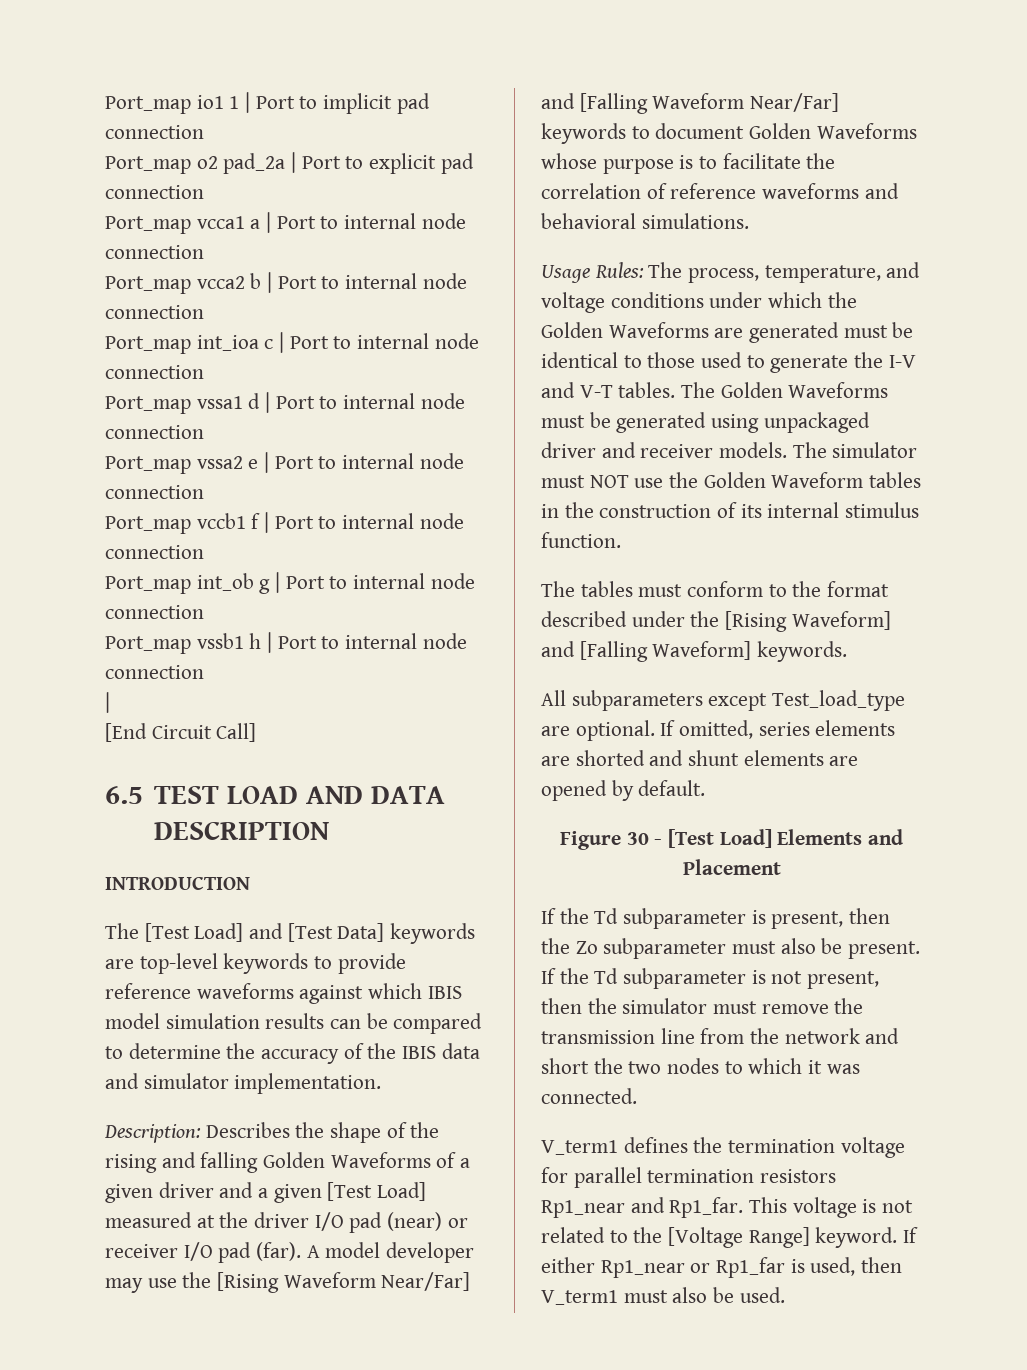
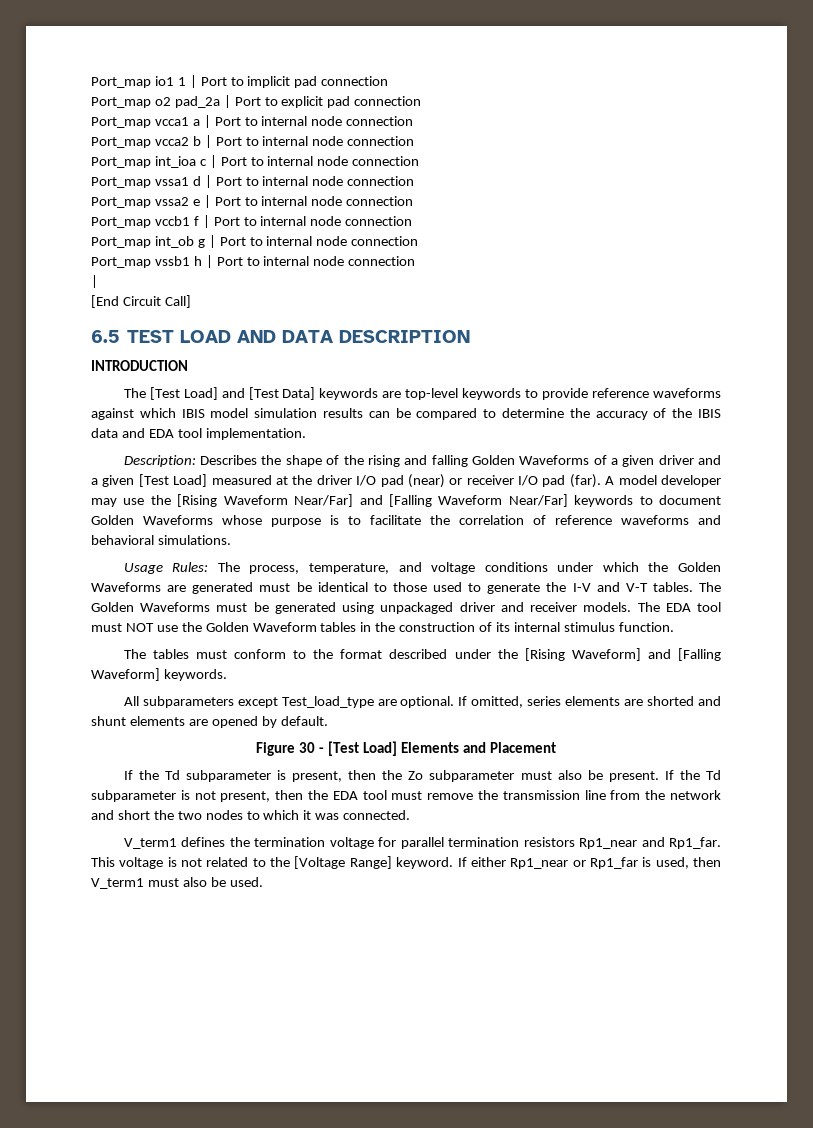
- The [Test Load] and [Test Data] keywords are top-level keywords to provide reference waveforms against which IBIS model simulation results can be compared to determine the accuracy of the IBIS data and simulator implementation.
+ The [Test Load] and [Test Data] keywords are top-level keywords to provide reference waveforms against which IBIS model simulation results can be compared to determine the accuracy of the IBIS data and EDA tool implementation.
- The simulator must NOT use the Golden Waveform tables in the construction of its internal stimulus function.
+ The EDA tool must NOT use the Golden Waveform tables in the construction of its internal stimulus function.
- If the Td subparameter is not present, then the simulator must remove the transmission line from the network and short the two nodes to which it was connected.
+ If the Td subparameter is not present, then the EDA tool must remove the transmission line from the network and short the two nodes to which it was connected.

